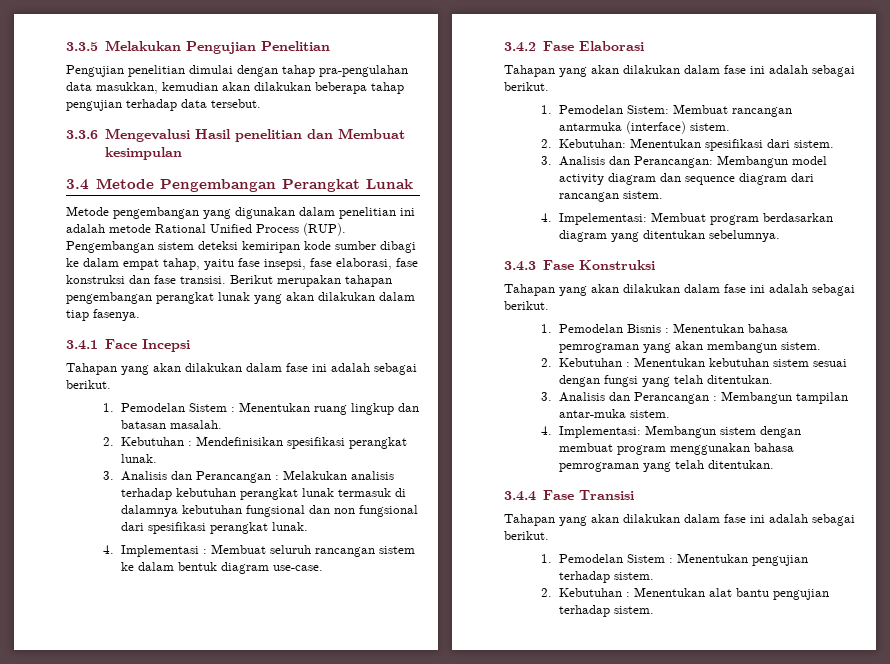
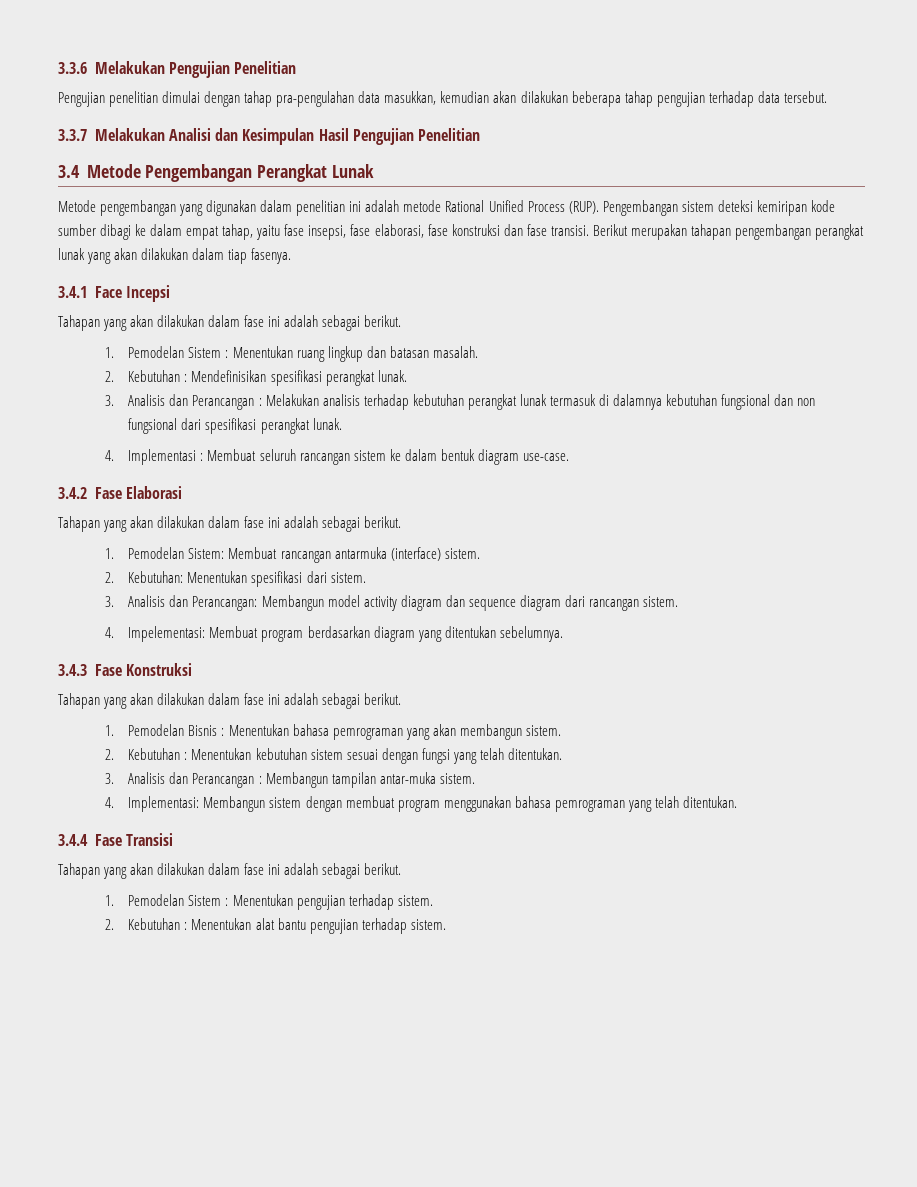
- 3.3.5 Melakukan Pengujian Penelitian
+ 3.3.6 Melakukan Pengujian Penelitian
- 3.3.6 Mengevalusi Hasil penelitian dan Membuat kesimpulan
+ 3.3.7 Melakukan Analisi dan Kesimpulan Hasil Pengujian Penelitian

